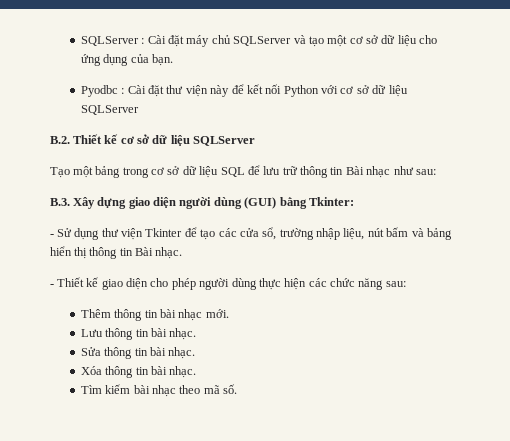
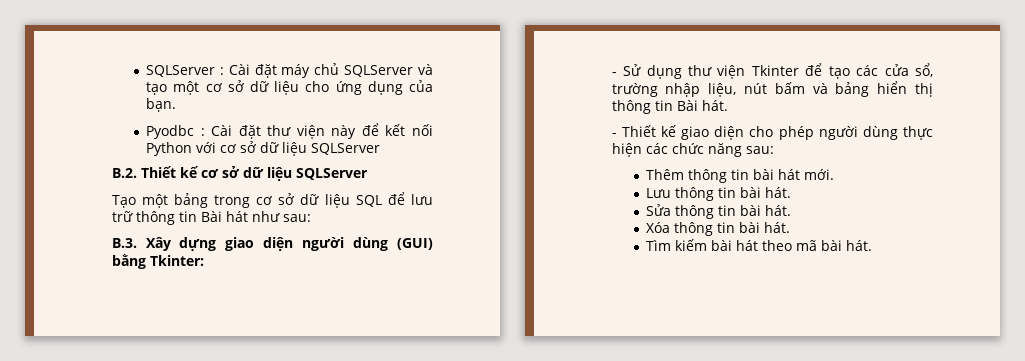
- Tạo một bảng trong cơ sở dữ liệu SQL để lưu trữ thông tin Bài nhạc như sau:
+ Tạo một bảng trong cơ sở dữ liệu SQL để lưu trữ thông tin Bài hát như sau:
- - Sử dụng thư viện Tkinter để tạo các cửa sổ, trường nhập liệu, nút bấm và bảng hiển thị thông tin Bài nhạc.
+ - Sử dụng thư viện Tkinter để tạo các cửa sổ, trường nhập liệu, nút bấm và bảng hiển thị thông tin Bài hát.
- Thêm thông tin bài nhạc mới.
+ Thêm thông tin bài hát mới.
- Lưu thông tin bài nhạc.
+ Lưu thông tin bài hát.
- Sửa thông tin bài nhạc.
+ Sửa thông tin bài hát.
- Xóa thông tin bài nhạc.
+ Xóa thông tin bài hát.
- Tìm kiếm bài nhạc theo mã số.
+ Tìm kiếm bài hát theo mã bài hát.

